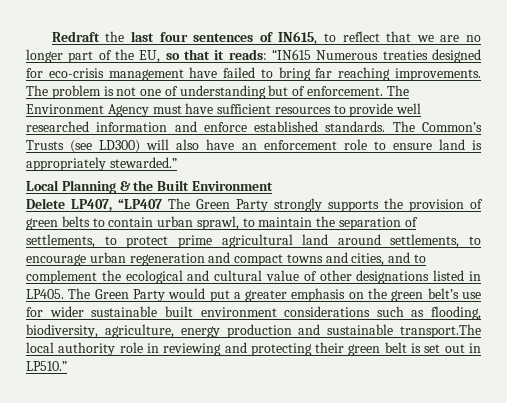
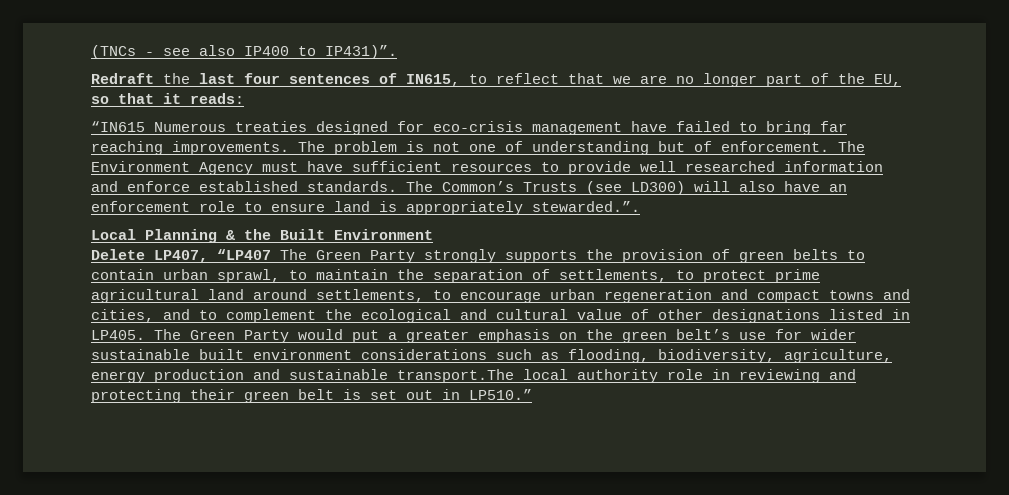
+ (TNCs - see also IP400 to IP431)”.
- Redraft the last four sentences of IN615, to reflect that we are no longer part of the EU, so that it reads: “IN615 Numerous treaties designed for eco-crisis management have failed to bring far reaching improvements.
+ Redraft the last four sentences of IN615, to reflect that we are no longer part of the EU, so that it reads:
+ “IN615 Numerous treaties designed for eco-crisis management have failed to bring far reaching improvements.
- The Common’s Trusts (see LD300) will also have an enforcement role to ensure land is appropriately stewarded.”
+ The Common’s Trusts (see LD300) will also have an enforcement role to ensure land is appropriately stewarded.”.

